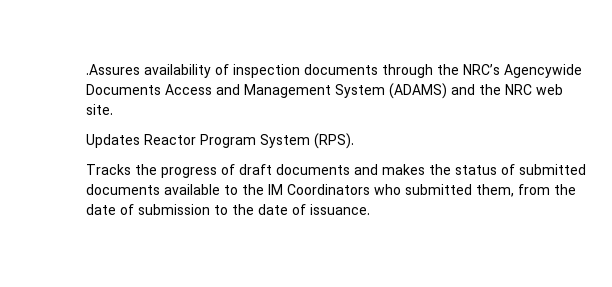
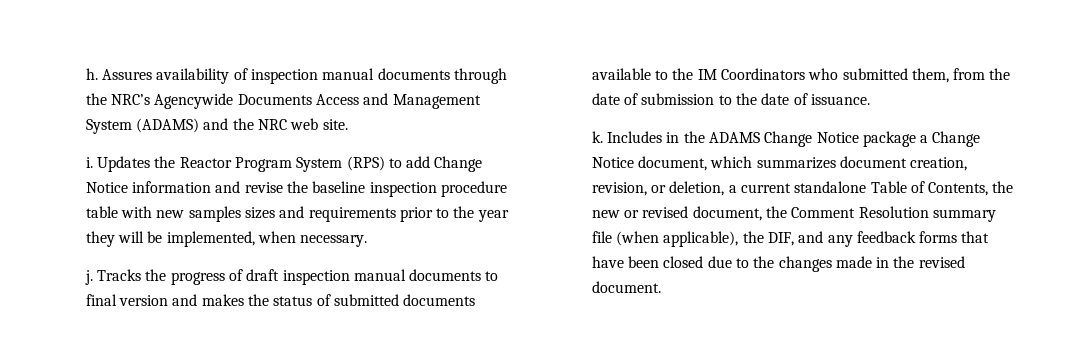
- .Assures availability of inspection documents through the NRC’s Agencywide Documents Access and Management System (ADAMS) and the NRC web site.
+ h. Assures availability of inspection manual documents through the NRC’s Agencywide Documents Access and Management System (ADAMS) and the NRC web site.
- Updates Reactor Program System (RPS).
- Tracks the progress of draft documents and makes the status of submitted documents available to the IM Coordinators who submitted them, from the date of submission to the date of issuance.
+ i. Updates the Reactor Program System (RPS) to add Change Notice information and revise the baseline inspection procedure table with new samples sizes and requirements prior to the year they will be implemented, when necessary.
+ j. Tracks the progress of draft inspection manual documents to final version and makes the status of submitted documents available to the IM Coordinators who submitted them, from the date of submission to the date of issuance.
+ k. Includes in the ADAMS Change Notice package a Change Notice document, which summarizes document creation, revision, or deletion, a current standalone Table of Contents, the new or revised document, the Comment Resolution summary file (when applicable), the DIF, and any feedback forms that have been closed due to the changes made in the revised document.

